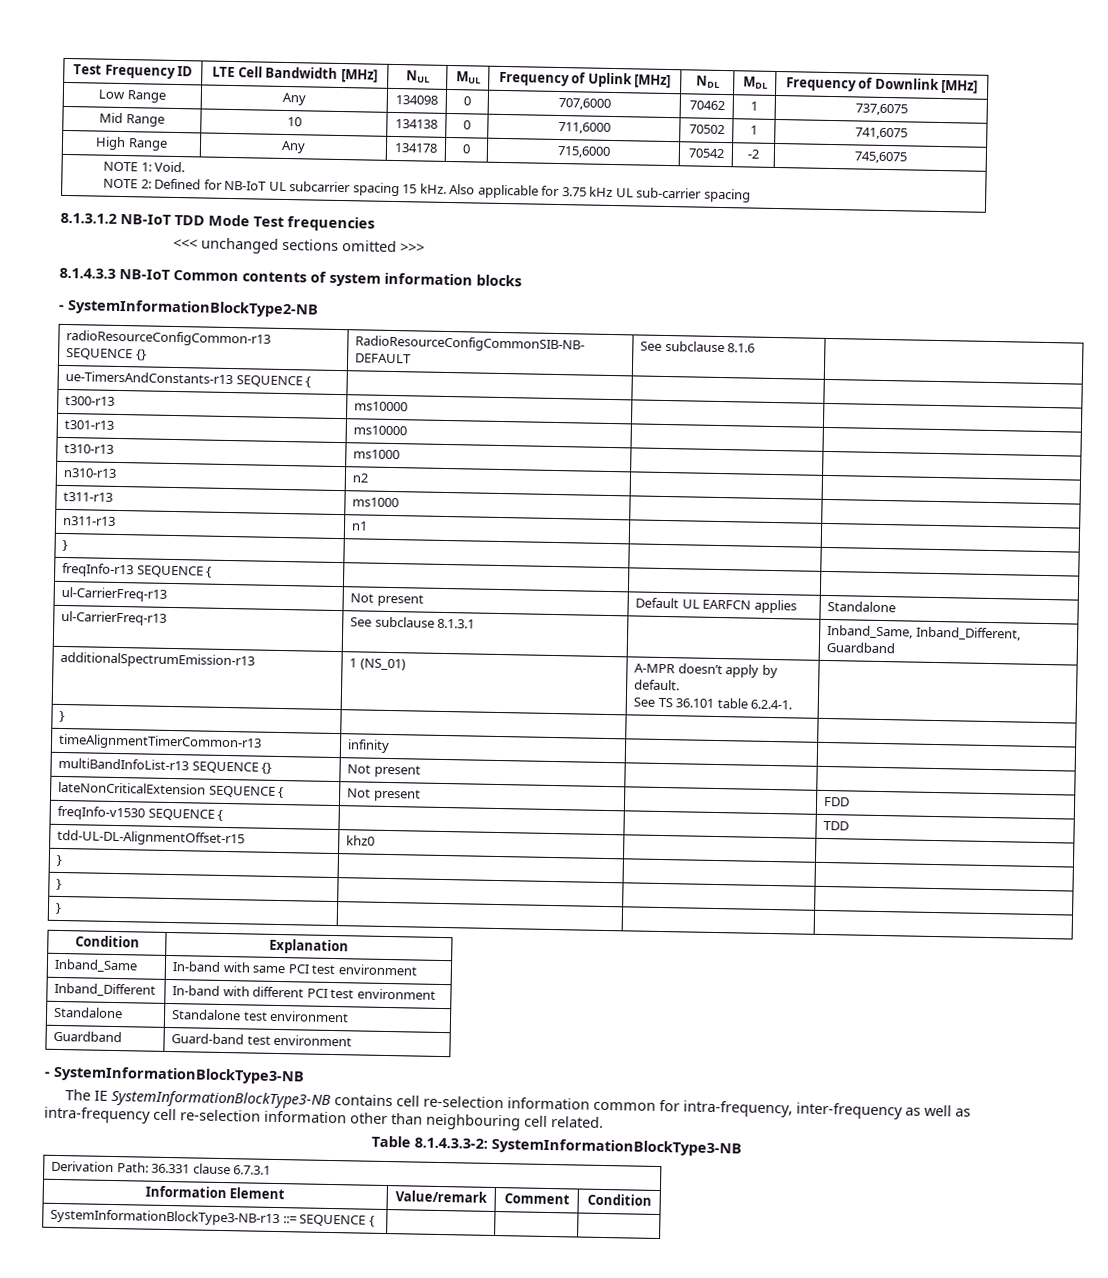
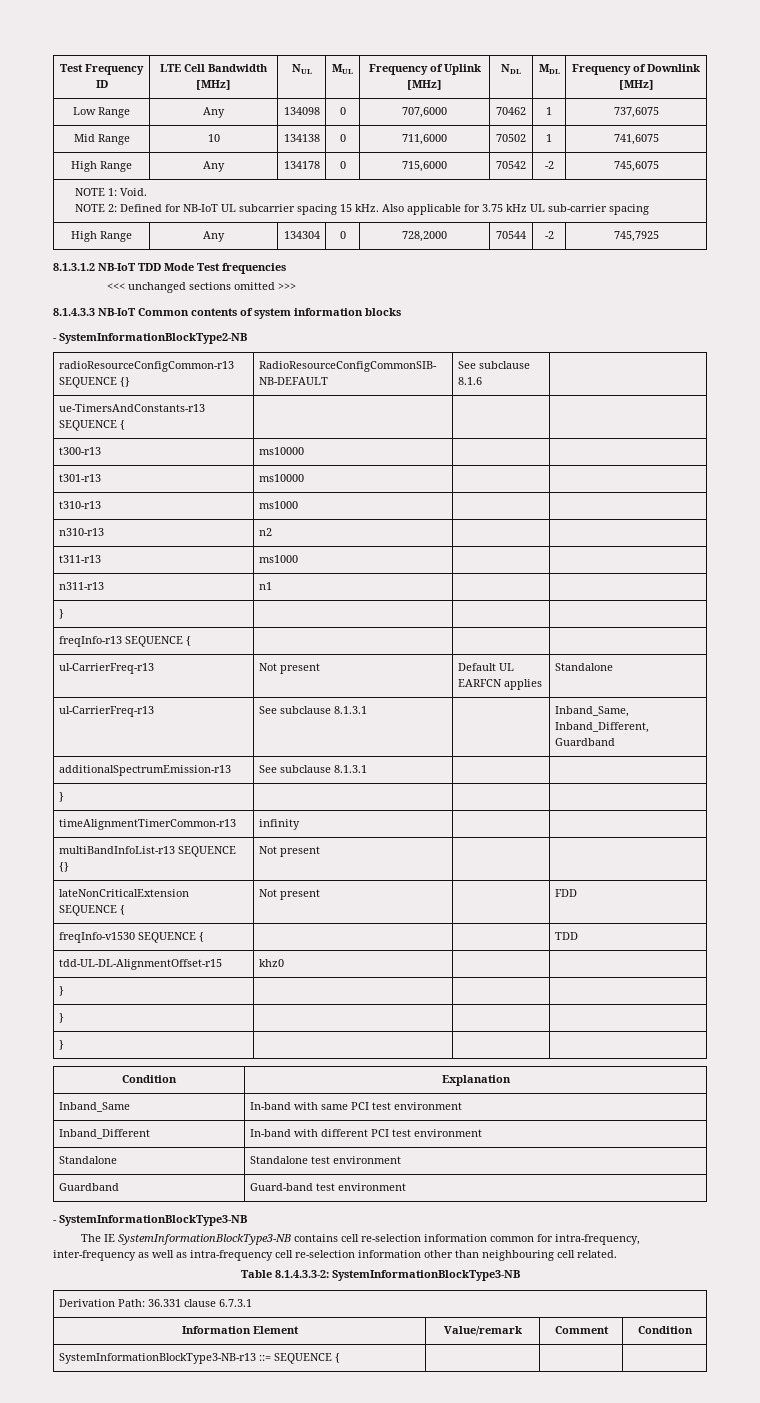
+ High Range | Any | 134304 | 0 | 728,2000 | 70544 | -2 | 745,7925
- additionalSpectrumEmission-r13 | 1 (NS_01) | A-MPR doesn’t apply by default.
- See TS 36.101 table 6.2.4-1. |
+ additionalSpectrumEmission-r13 | See subclause 8.1.3.1 | |

